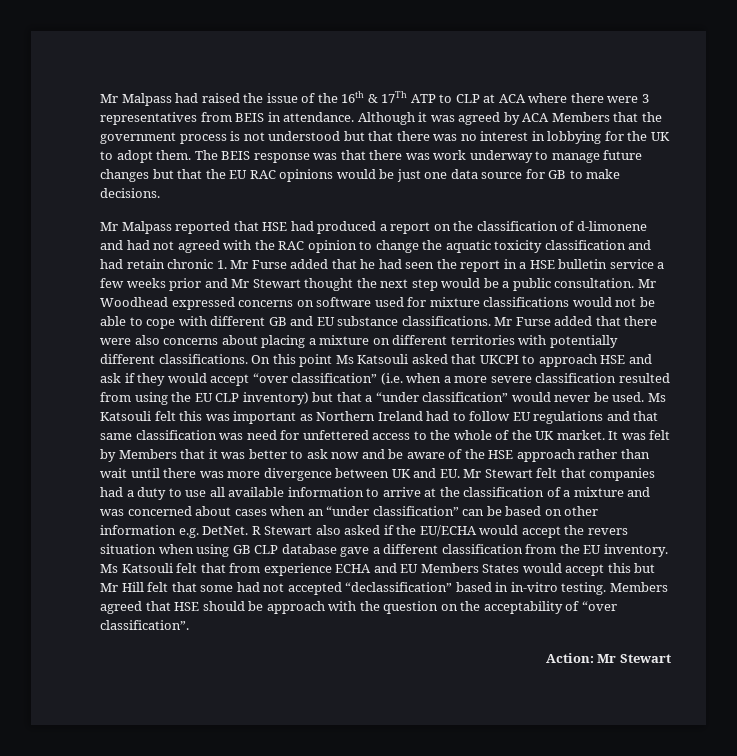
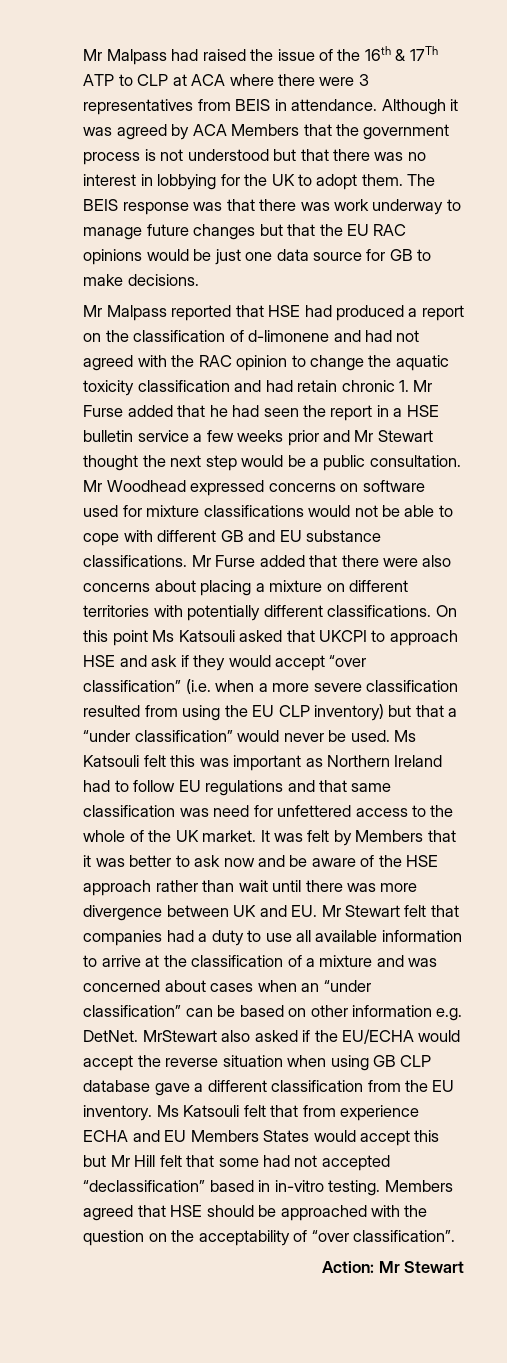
- R Stewart also asked if the EU/ECHA would accept the revers situation when using GB CLP database gave a different classification from the EU inventory.
+ MrStewart also asked if the EU/ECHA would accept the reverse situation when using GB CLP database gave a different classification from the EU inventory.
- Members agreed that HSE should be approach with the question on the acceptability of “over classification”.
+ Members agreed that HSE should be approached with the question on the acceptability of “over classification”.

